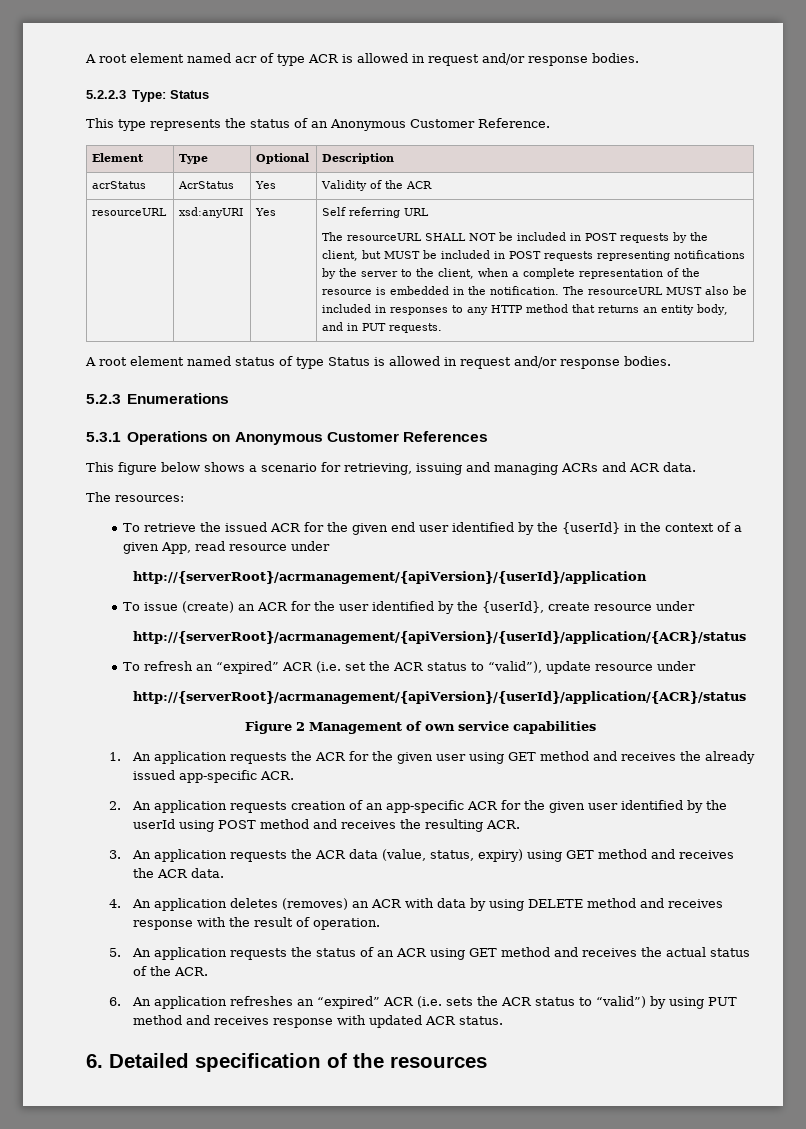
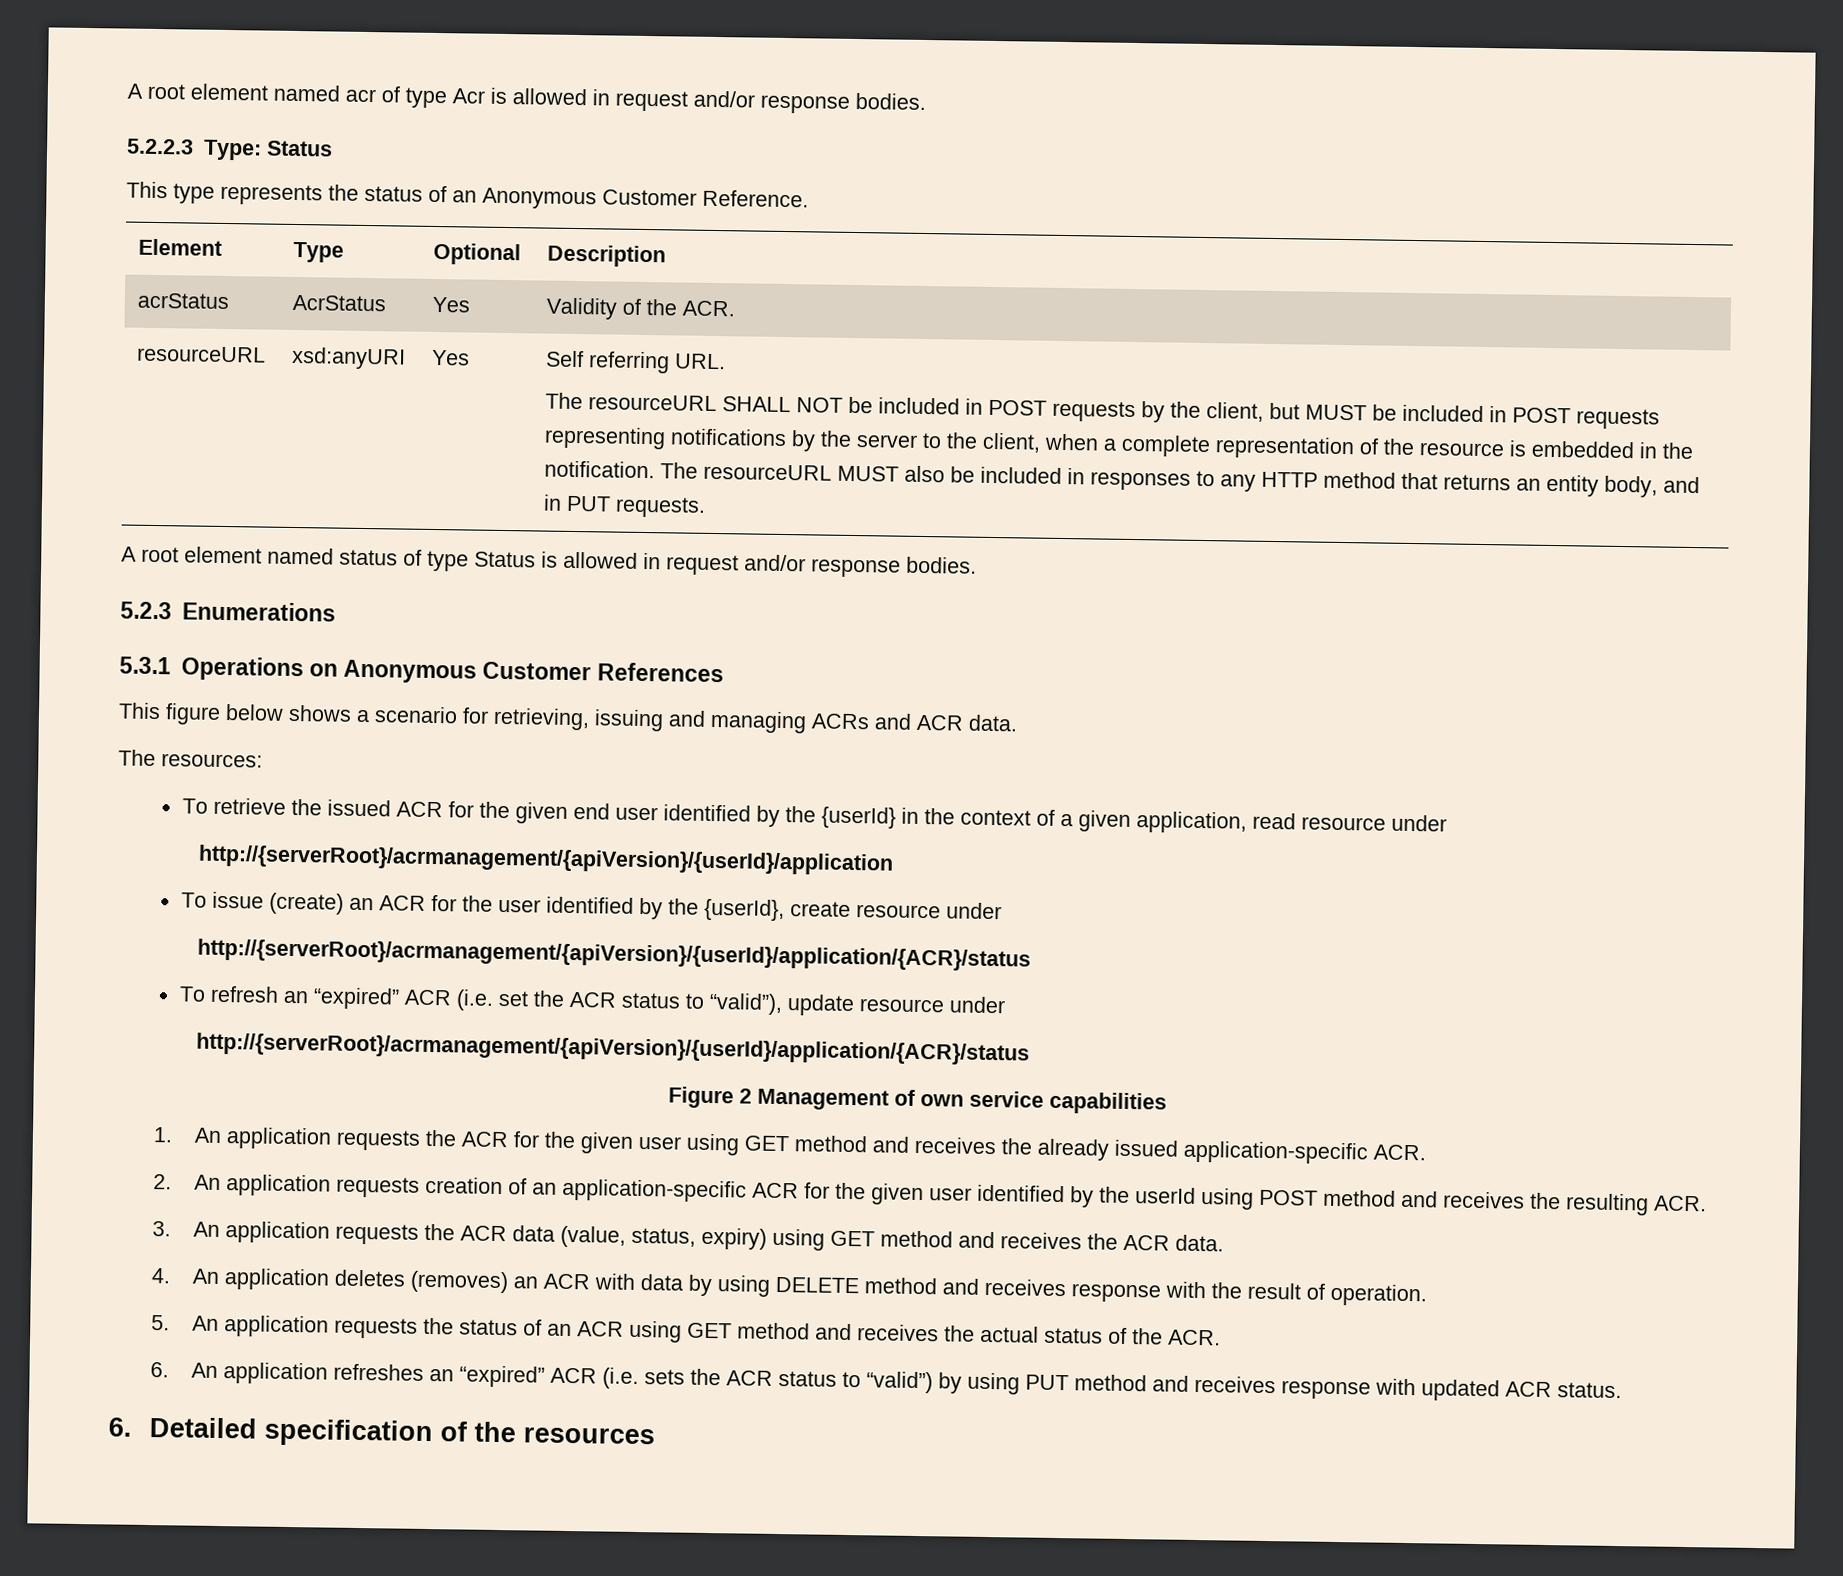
- A root element named acr of type ACR is allowed in request and/or response bodies.
+ A root element named acr of type Acr is allowed in request and/or response bodies.
- acrStatus | AcrStatus | Yes | Validity of the ACR
+ acrStatus | AcrStatus | Yes | Validity of the ACR.
- Self referring URL
+ Self referring URL.
- To retrieve the issued ACR for the given end user identified by the {userId} in the context of a given App, read resource under
+ To retrieve the issued ACR for the given end user identified by the {userId} in the context of a given application, read resource under
- 1. An application requests the ACR for the given user using GET method and receives the already issued app-specific ACR.
+ 1. An application requests the ACR for the given user using GET method and receives the already issued application-specific ACR.
- 2. An application requests creation of an app-specific ACR for the given user identified by the userId using POST method and receives the resulting ACR.
+ 2. An application requests creation of an application-specific ACR for the given user identified by the userId using POST method and receives the resulting ACR.

